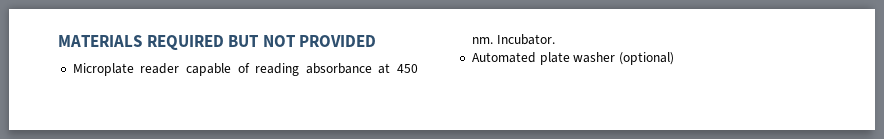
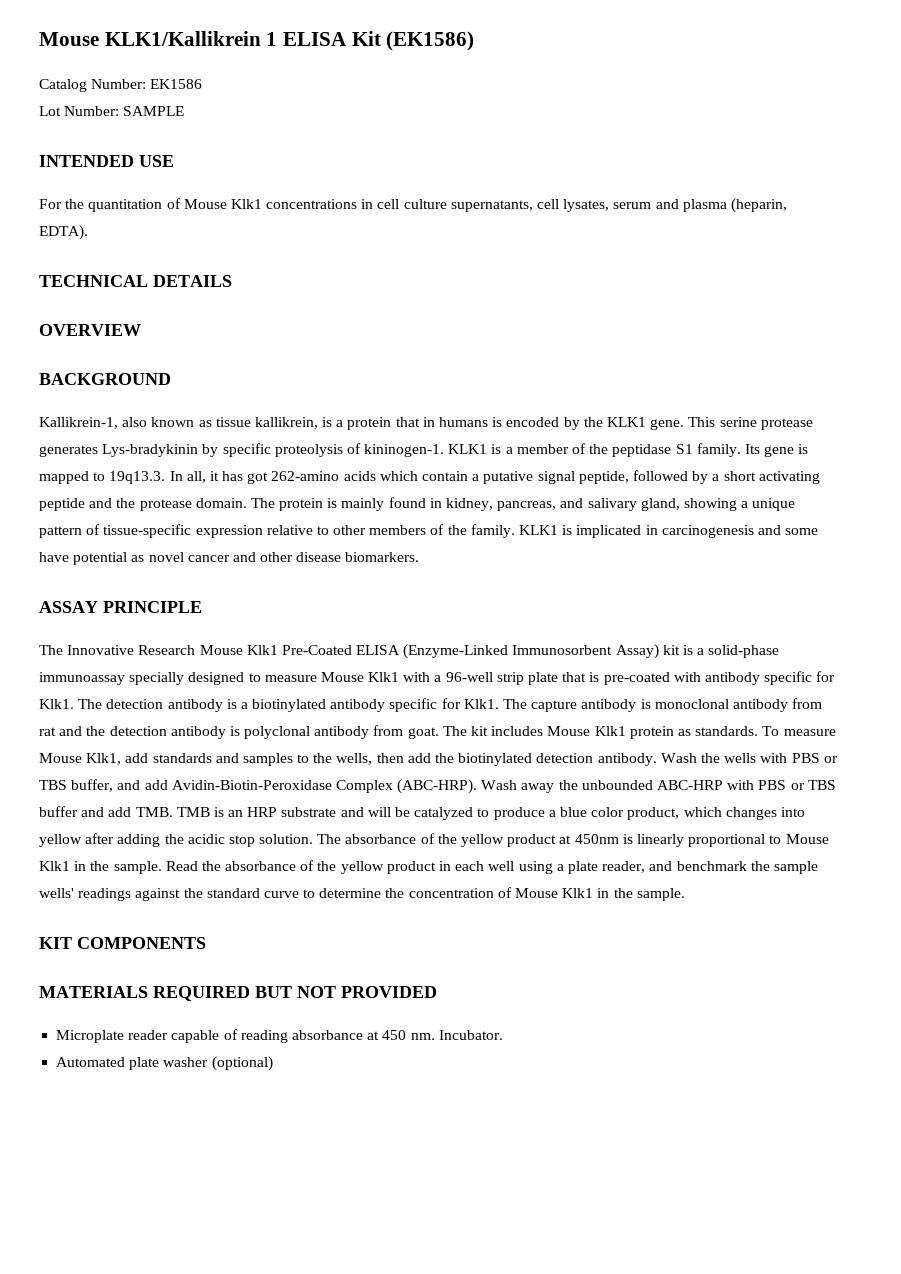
+ Mouse KLK1/Kallikrein 1 ELISA Kit (EK1586)
+ Catalog Number: EK1586
+ Lot Number: SAMPLE
+ INTENDED USE
+ For the quantitation of Mouse Klk1 concentrations in cell culture supernatants, cell lysates, serum and plasma (heparin, EDTA).
+ TECHNICAL DETAILS
+ OVERVIEW
+ BACKGROUND
+ Kallikrein-1, also known as tissue kallikrein, is a protein that in humans is encoded by the KLK1 gene. This serine protease generates Lys-bradykinin by specific proteolysis of kininogen-1. KLK1 is a member of the peptidase S1 family. Its gene is mapped to 19q13.3. In all, it has got 262-amino acids which contain a putative signal peptide, followed by a short activating peptide and the protease domain. The protein is mainly found in kidney, pancreas, and salivary gland, showing a unique pattern of tissue-specific expression relative to other members of the family. KLK1 is implicated in carcinogenesis and some have potential as novel cancer and other disease biomarkers.
+ ASSAY PRINCIPLE
+ The Innovative Research Mouse Klk1 Pre-Coated ELISA (Enzyme-Linked Immunosorbent Assay) kit is a solid-phase immunoassay specially designed to measure Mouse Klk1 with a 96-well strip plate that is pre-coated with antibody specific for Klk1. The detection antibody is a biotinylated antibody specific for Klk1. The capture antibody is monoclonal antibody from rat and the detection antibody is polyclonal antibody from goat. The kit includes Mouse Klk1 protein as standards. To measure Mouse Klk1, add standards and samples to the wells, then add the biotinylated detection antibody. Wash the wells with PBS or TBS buffer, and add Avidin-Biotin-Peroxidase Complex (ABC-HRP). Wash away the unbounded ABC-HRP with PBS or TBS buffer and add TMB. TMB is an HRP substrate and will be catalyzed to produce a blue color product, which changes into yellow after adding the acidic stop solution. The absorbance of the yellow product at 450nm is linearly proportional to Mouse Klk1 in the sample. Read the absorbance of the yellow product in each well using a plate reader, and benchmark the sample wells' readings against the standard curve to determine the concentration of Mouse Klk1 in the sample.
+ KIT COMPONENTS

